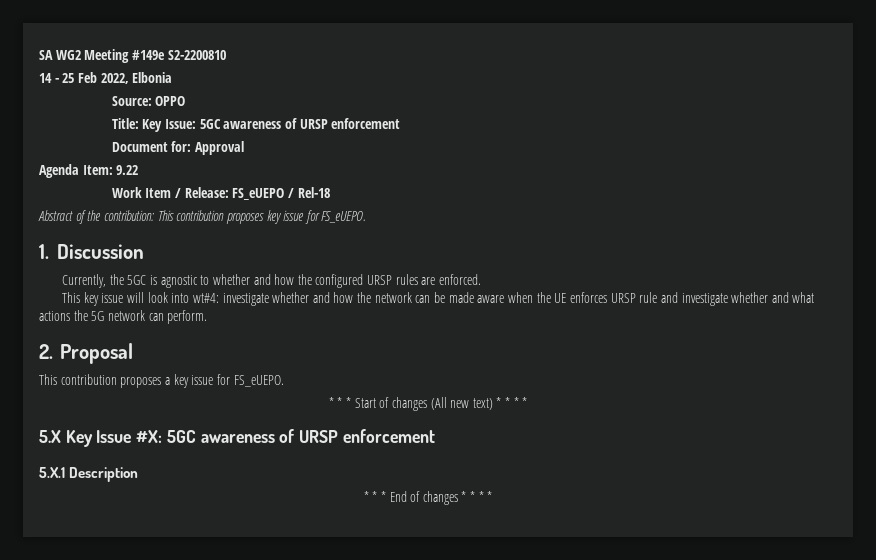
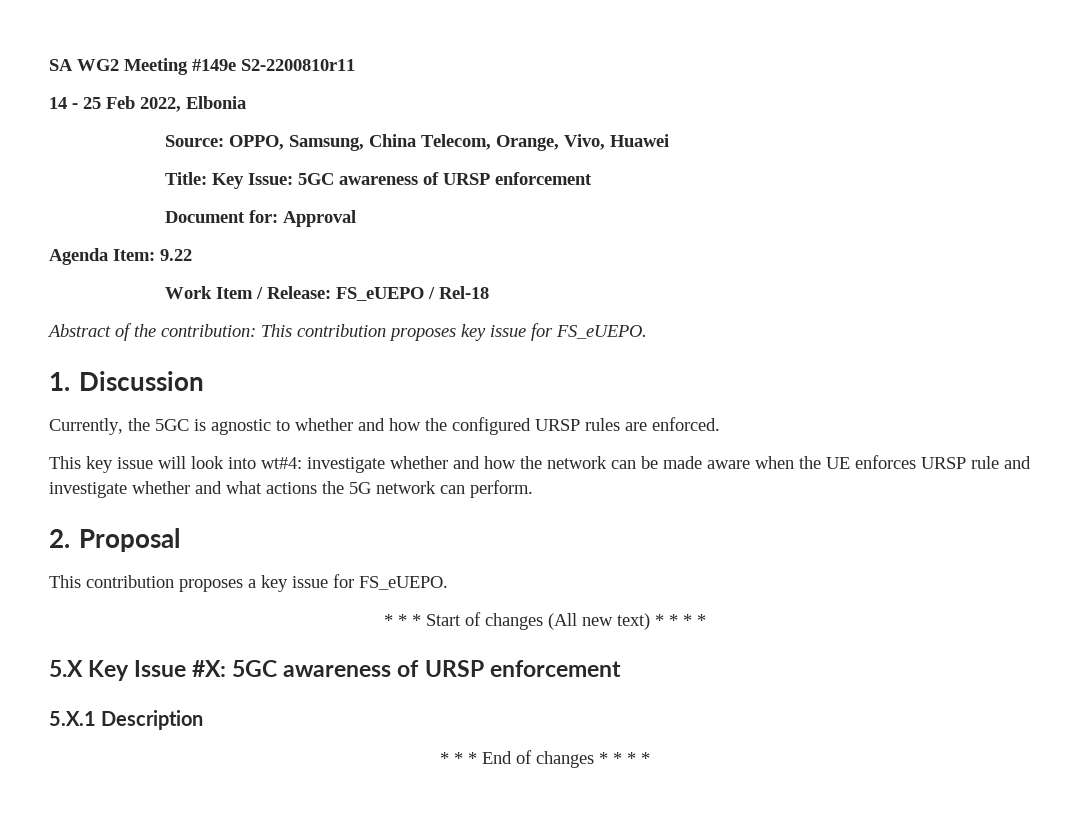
- SA WG2 Meeting #149e S2-2200810
+ SA WG2 Meeting #149e S2-2200810r11
- Source: OPPO
+ Source: OPPO, Samsung, China Telecom, Orange, Vivo, Huawei

